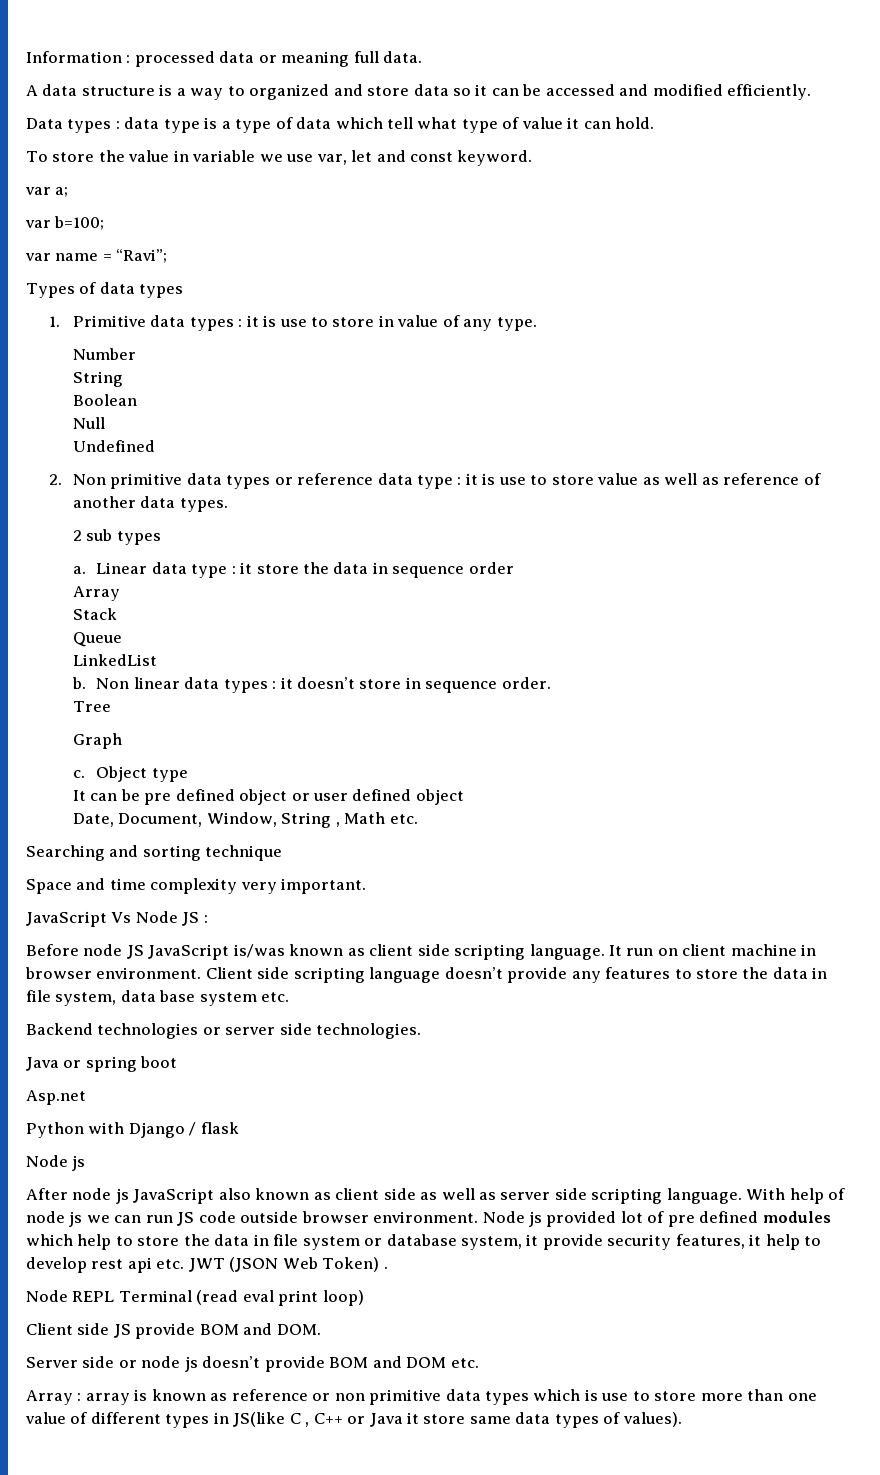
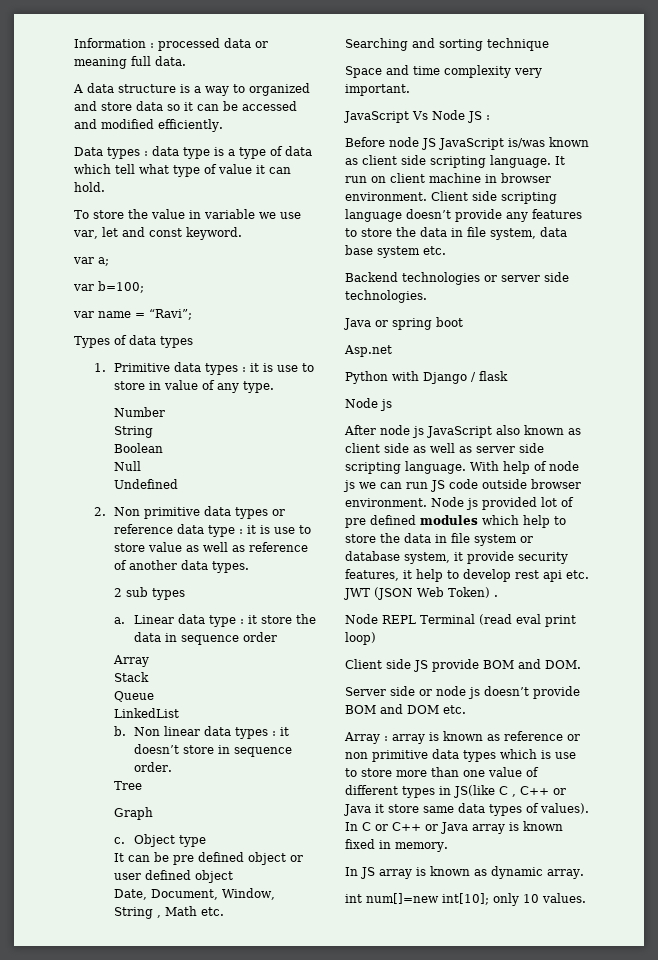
+ In C or C++ or Java array is known fixed in memory.
+ In JS array is known as dynamic array.
+ int num[]=new int[10]; only 10 values.

